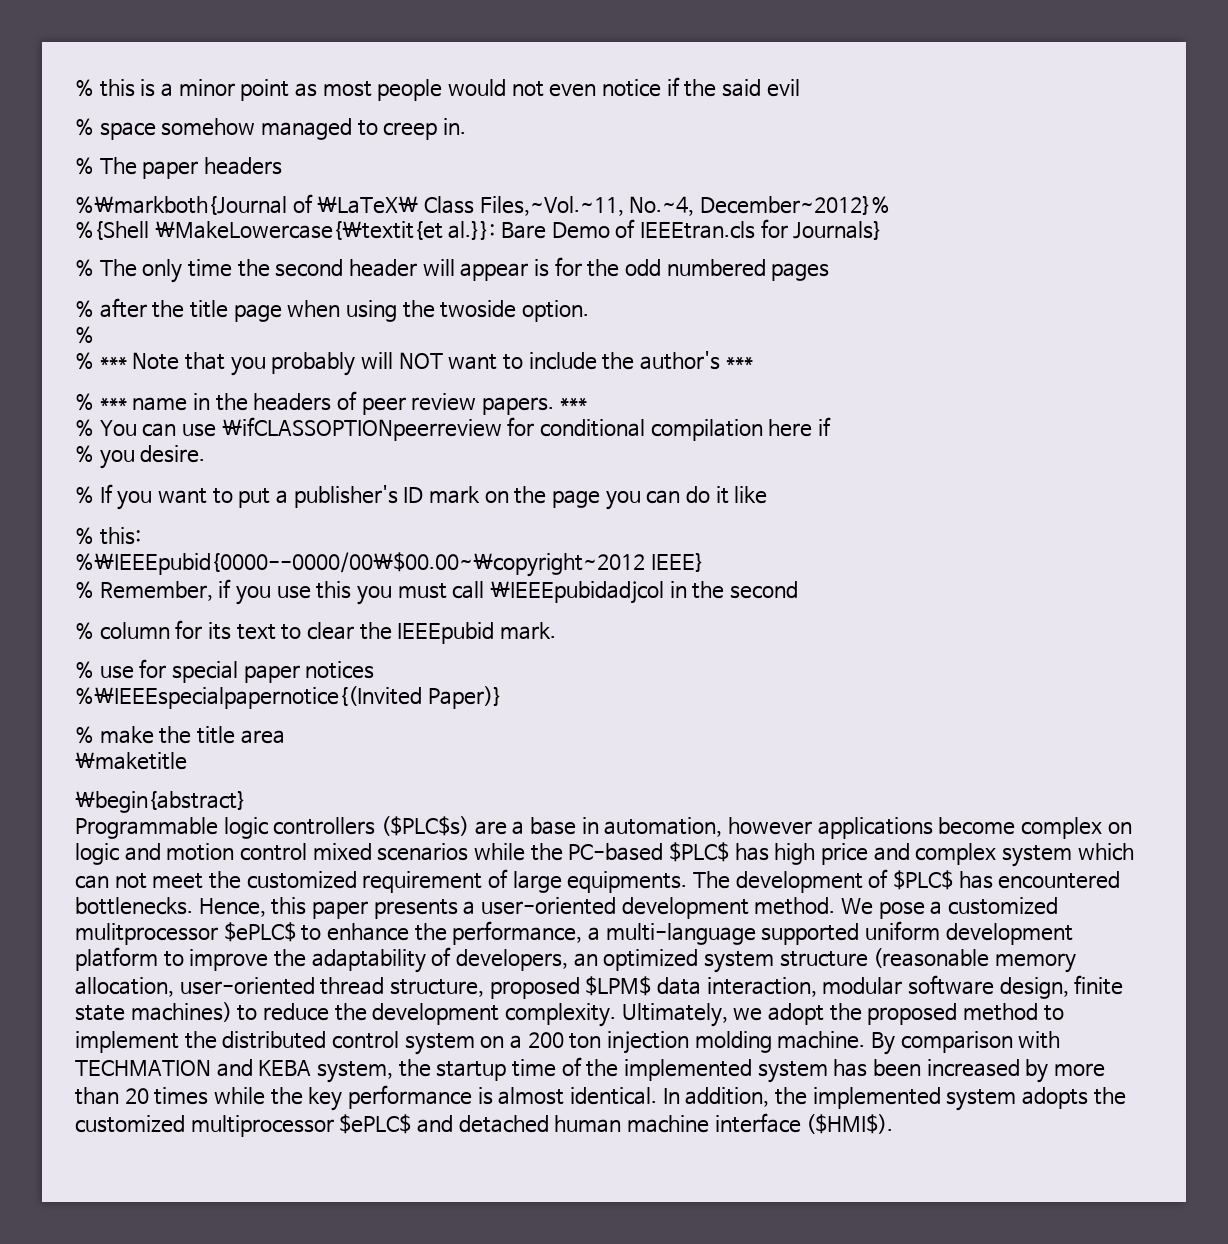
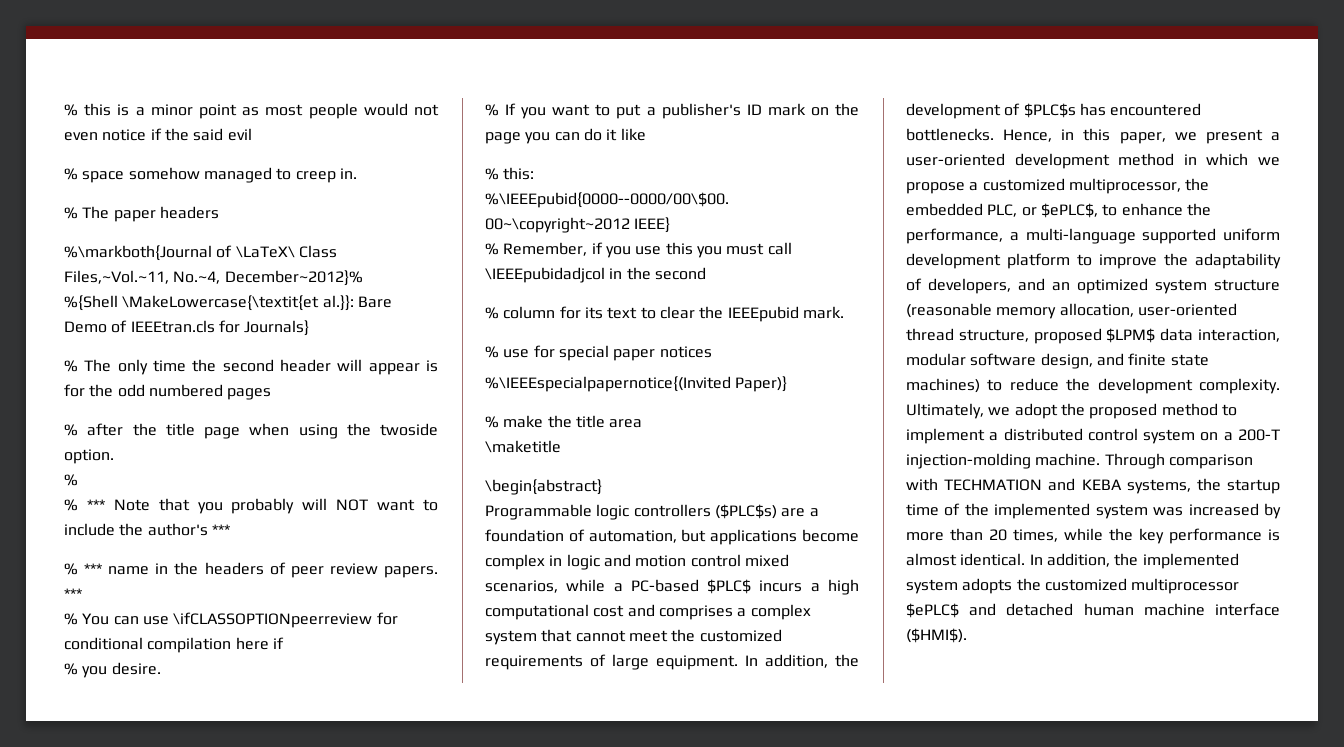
- Programmable logic controllers ($PLC$s) are a base in automation, however applications become complex on logic and motion control mixed scenarios while the PC-based $PLC$ has high price and complex system which can not meet the customized requirement of large equipments. The development of $PLC$ has encountered bottlenecks.
+ Programmable logic controllers ($PLC$s) are a foundation of automation, but applications become complex in logic and motion control mixed scenarios, while a PC-based $PLC$ incurs a high computational cost and comprises a complex system that cannot meet the customized requirements of large equipment. In addition, the development of $PLC$s has encountered bottlenecks.
- Hence, this paper presents a user-oriented development method. We pose a customized mulitprocessor $ePLC$ to enhance the performance, a multi-language supported uniform development platform to improve the adaptability of developers, an optimized system structure (reasonable memory allocation, user-oriented thread structure, proposed $LPM$ data interaction, modular software design, finite state machines) to reduce the development complexity.
+ Hence, in this paper, we present a user-oriented development method in which we propose a customized multiprocessor, the embedded PLC, or $ePLC$, to enhance the performance, a multi-language supported uniform development platform to improve the adaptability of developers, and an optimized system structure (reasonable memory allocation, user-oriented thread structure, proposed $LPM$ data interaction, modular software design, and finite state machines) to reduce the development complexity.
- Ultimately, we adopt the proposed method to implement the distributed control system on a 200 ton injection molding machine. By comparison with TECHMATION and KEBA system, the startup time of the implemented system has been increased by more than 20 times while the key performance is almost identical.
+ Ultimately, we adopt the proposed method to implement a distributed control system on a 200-T injection-molding machine. Through comparison with TECHMATION and KEBA systems, the startup time of the implemented system was increased by more than 20 times, while the key performance is almost identical.

